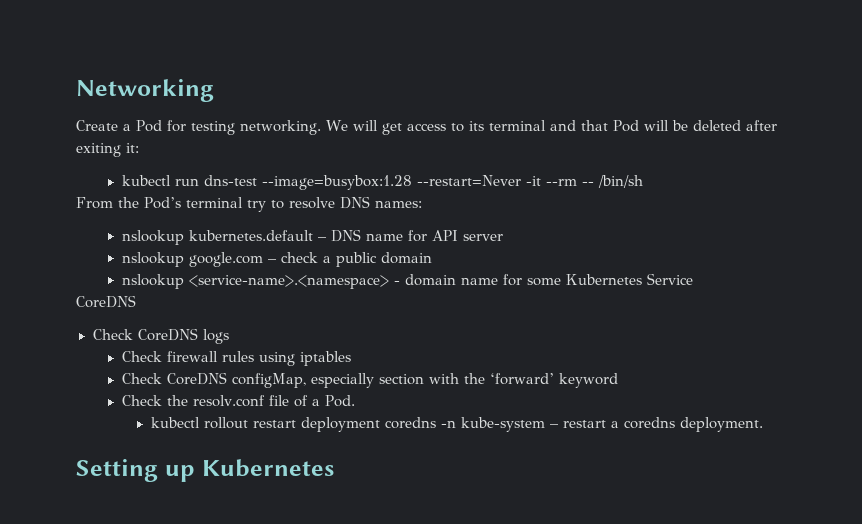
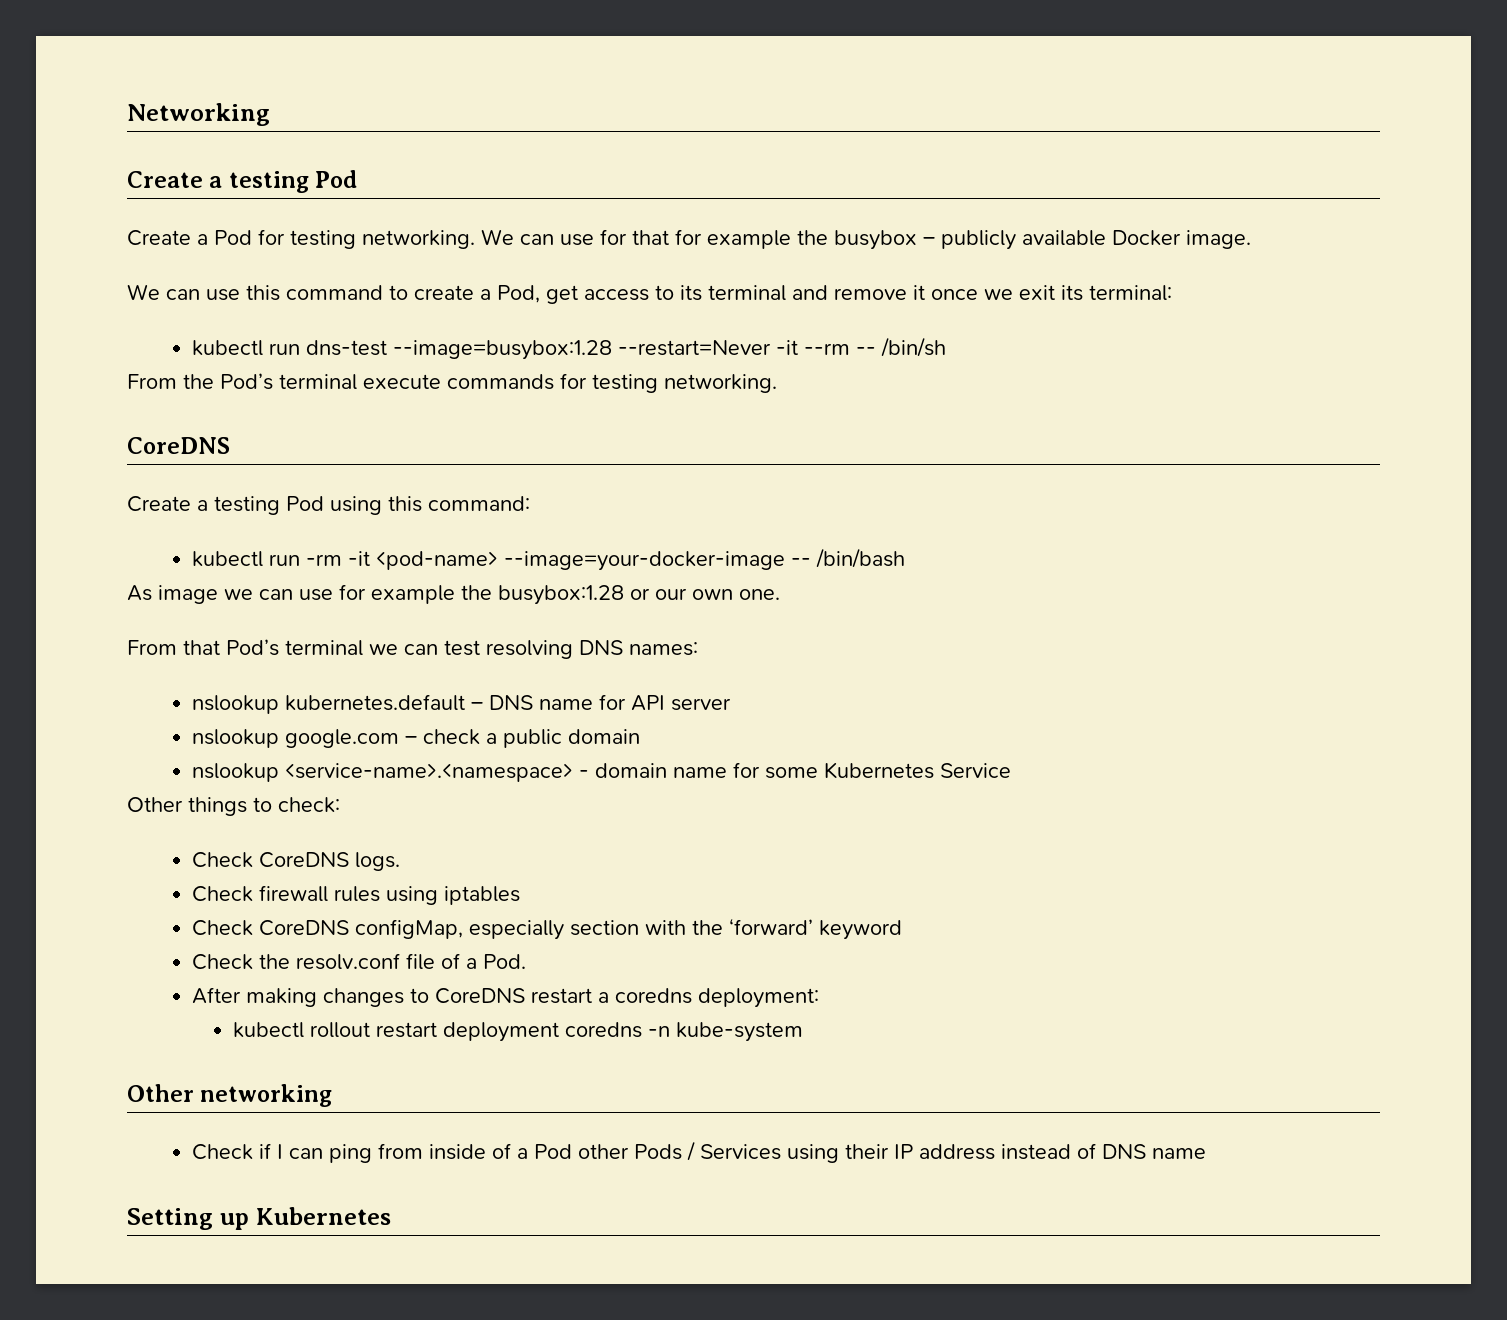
  Networking
+ Create a testing Pod
- We will get access to its terminal and that Pod will be deleted after exiting it:
+ We can use for that for example the busybox – publicly available Docker image.
+ We can use this command to create a Pod, get access to its terminal and remove it once we exit its terminal:
- From the Pod’s terminal try to resolve DNS names:
+ From the Pod’s terminal execute commands for testing networking.
+ CoreDNS
+ Create a testing Pod using this command:
+ kubectl run -rm -it <pod-name> --image=your-docker-image -- /bin/bash
+ As image we can use for example the busybox:1.28 or our own one.
+ From that Pod’s terminal we can test resolving DNS names:
  nslookup <service-name>.<namespace> - domain name for some Kubernetes Service
- CoreDNS
- Check CoreDNS logs
+ Other things to check:
+ Check CoreDNS logs.
+ After making changes to CoreDNS restart a coredns deployment:
- kubectl rollout restart deployment coredns -n kube-system – restart a coredns deployment.
+ kubectl rollout restart deployment coredns -n kube-system
+ Other networking
+ Check if I can ping from inside of a Pod other Pods / Services using their IP address instead of DNS name

